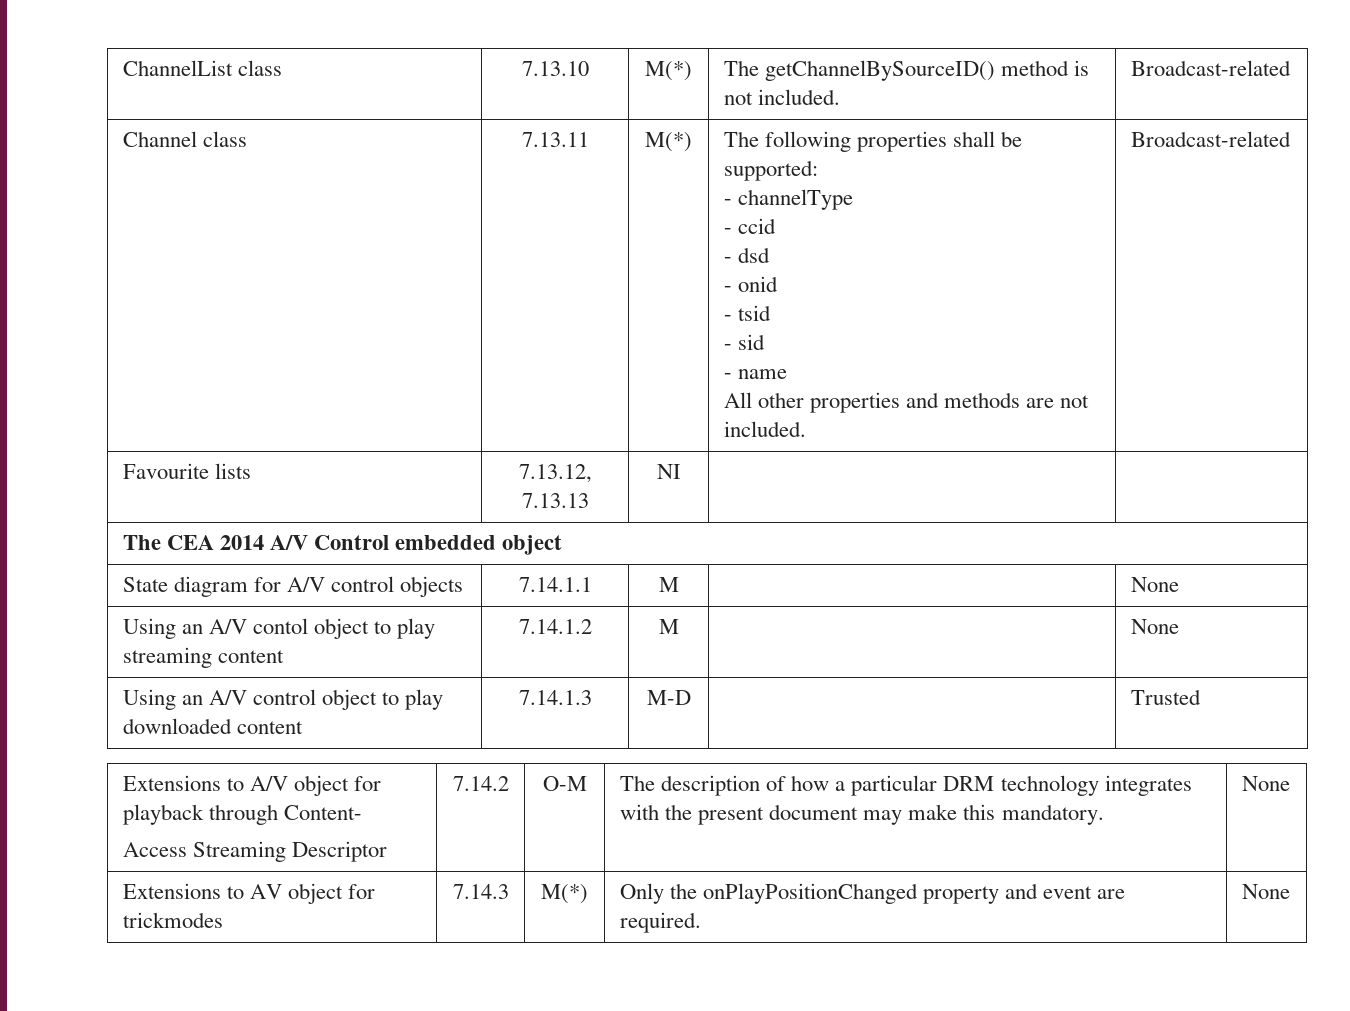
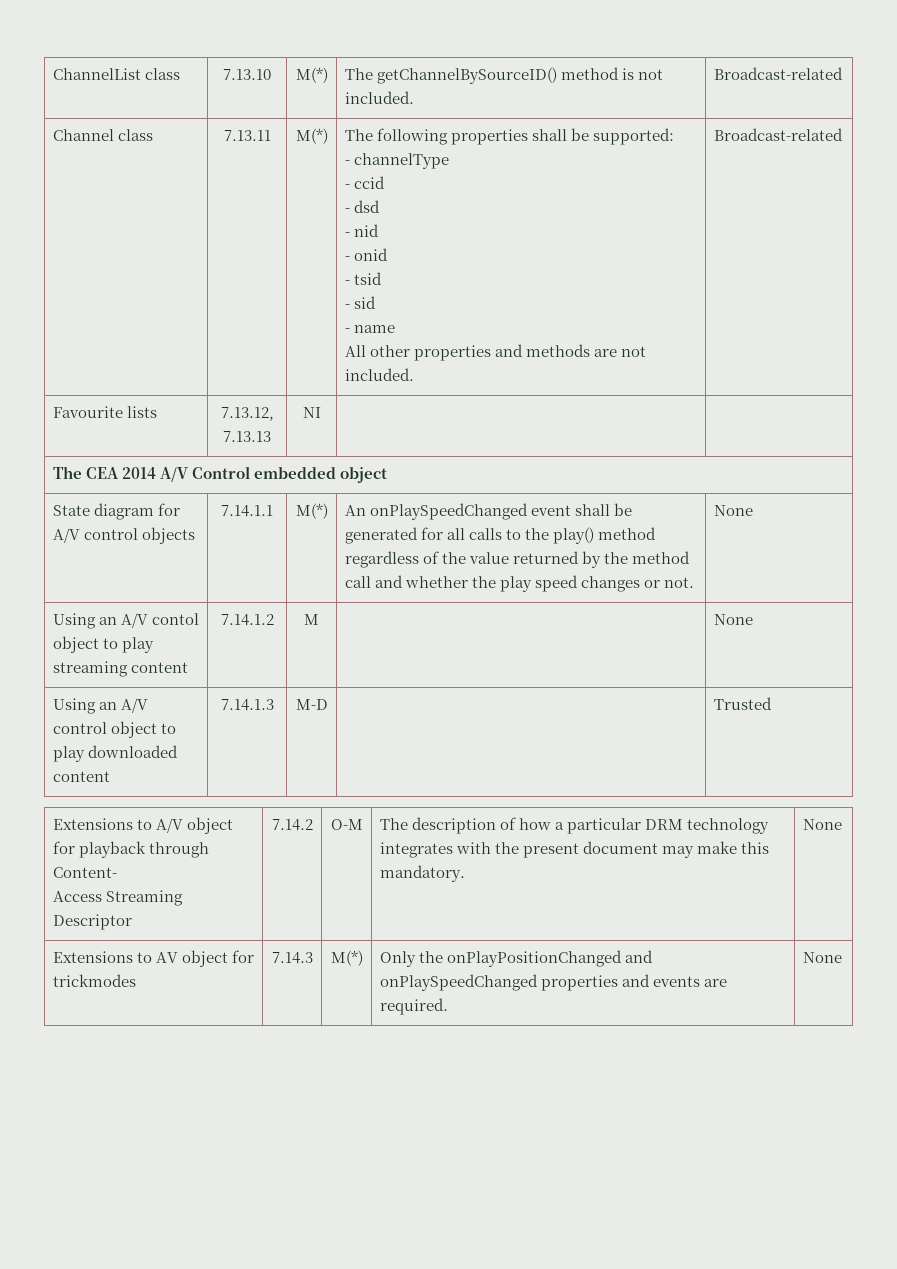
  Channel class | 7.13.11 | M(*) | The following properties shall be supported:
  - channelType
  - ccid
  - dsd
+ - nid
- State diagram for A/V control objects | 7.14.1.1 | M | | None
+ State diagram for A/V control objects | 7.14.1.1 | M(*) | An onPlaySpeedChanged event shall be generated for all calls to the play() method regardless of the value returned by the method call and whether the play speed changes or not. | None
- Extensions to AV object for trickmodes | 7.14.3 | M(*) | Only the onPlayPositionChanged property and event are required. | None
+ Extensions to AV object for trickmodes | 7.14.3 | M(*) | Only the onPlayPositionChanged and onPlaySpeedChanged properties and events are required. | None

